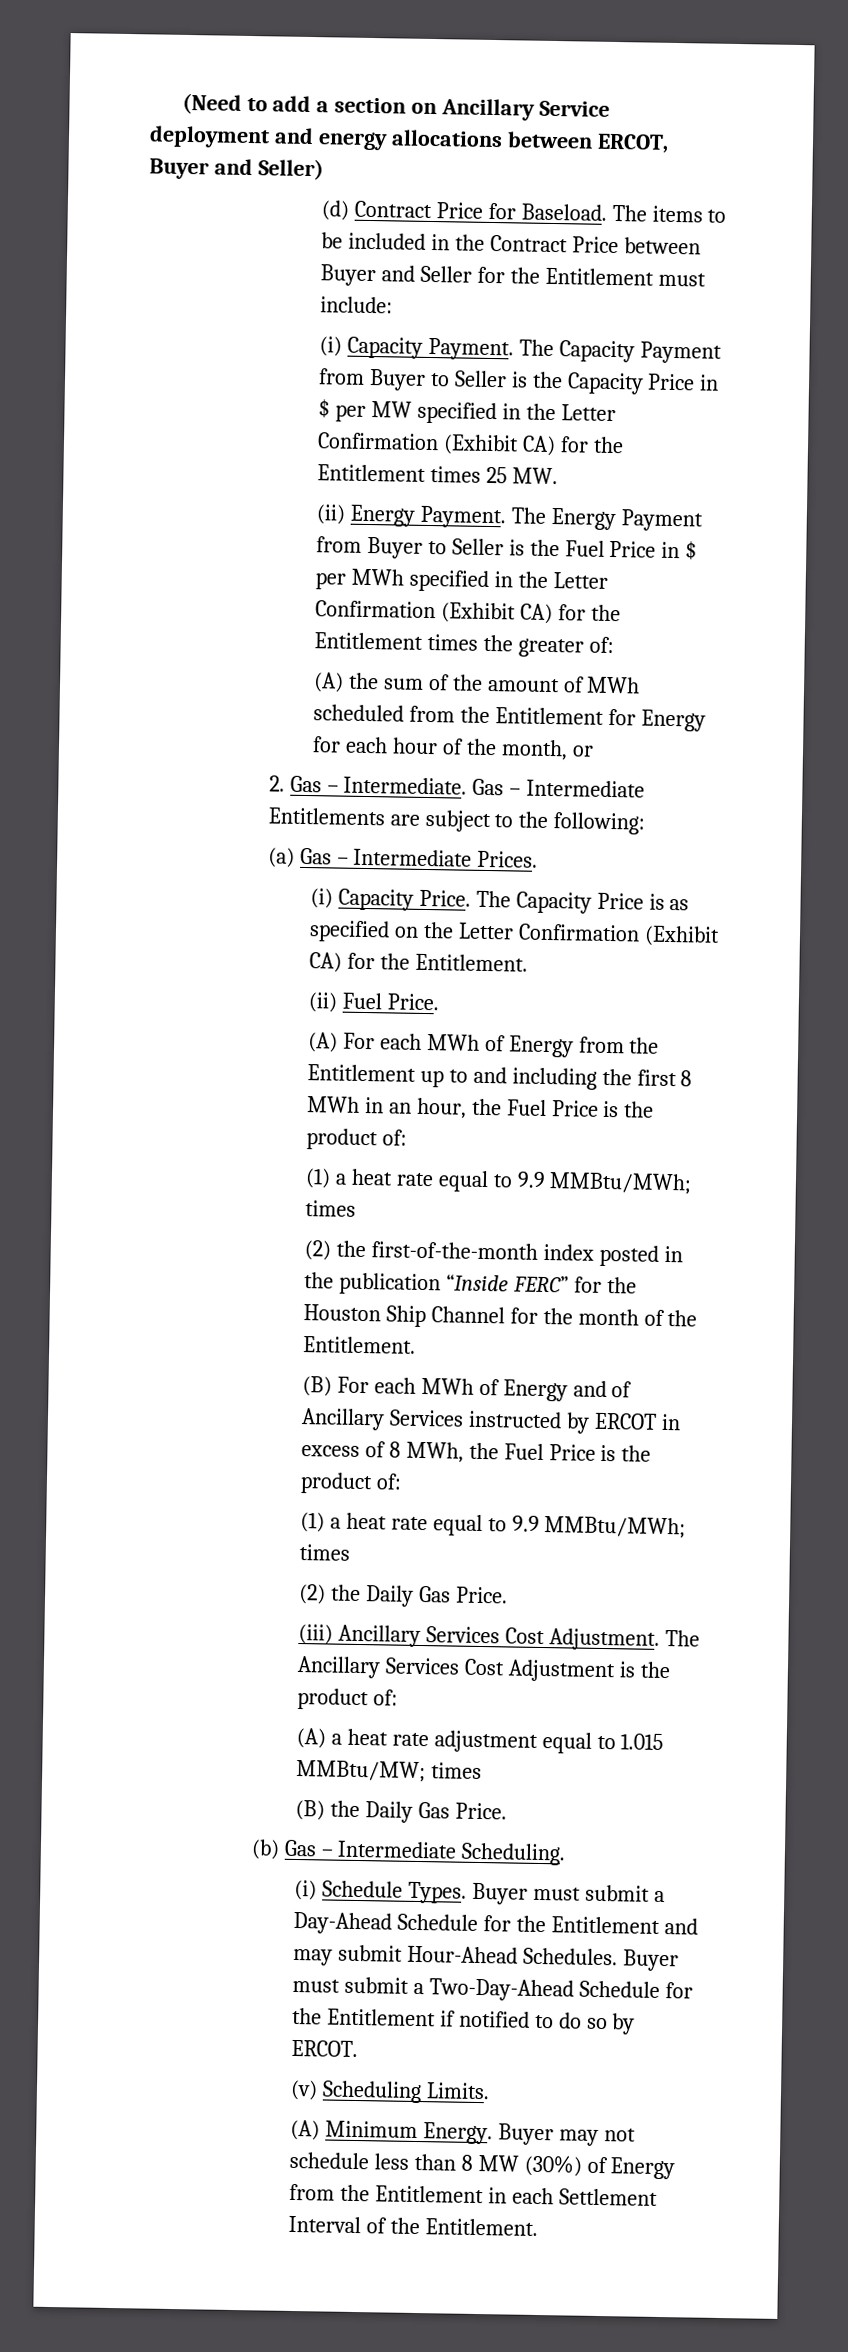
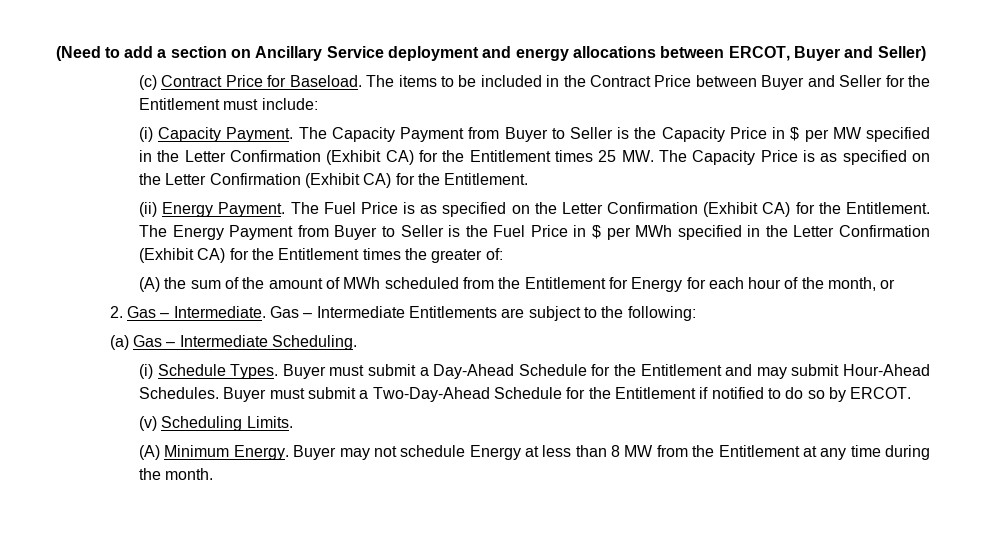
- (d) Contract Price for Baseload.
+ (c) Contract Price for Baseload.
- The Capacity Payment from Buyer to Seller is the Capacity Price in $ per MW specified in the Letter Confirmation (Exhibit CA) for the Entitlement times 25 MW.
- (ii) Energy Payment.
+ The Capacity Payment from Buyer to Seller is the Capacity Price in $ per MW specified in the Letter Confirmation (Exhibit CA) for the Entitlement times 25 MW. The Capacity Price is as specified on the Letter Confirmation (Exhibit CA) for the Entitlement.
+ (ii) Energy Payment. The Fuel Price is as specified on the Letter Confirmation (Exhibit CA) for the Entitlement.
- (a) Gas – Intermediate Prices.
- (i) Capacity Price. The Capacity Price is as specified on the Letter Confirmation (Exhibit CA) for the Entitlement.
- (ii) Fuel Price.
- (A) For each MWh of Energy from the Entitlement up to and including the first 8 MWh in an hour, the Fuel Price is the product of:
- (1) a heat rate equal to 9.9 MMBtu/MWh; times
- (2) the first-of-the-month index posted in the publication “Inside FERC” for the Houston Ship Channel for the month of the Entitlement.
- (B) For each MWh of Energy and of Ancillary Services instructed by ERCOT in excess of 8 MWh, the Fuel Price is the product of:
- (1) a heat rate equal to 9.9 MMBtu/MWh; times
- (2) the Daily Gas Price.
- (iii) Ancillary Services Cost Adjustment. The Ancillary Services Cost Adjustment is the product of:
- (A) a heat rate adjustment equal to 1.015 MMBtu/MW; times
- (B) the Daily Gas Price.
- (b) Gas – Intermediate Scheduling.
+ (a) Gas – Intermediate Scheduling.
- Buyer may not schedule less than 8 MW (30%) of Energy from the Entitlement in each Settlement Interval of the Entitlement.
+ Buyer may not schedule Energy at less than 8 MW from the Entitlement at any time during the month.

